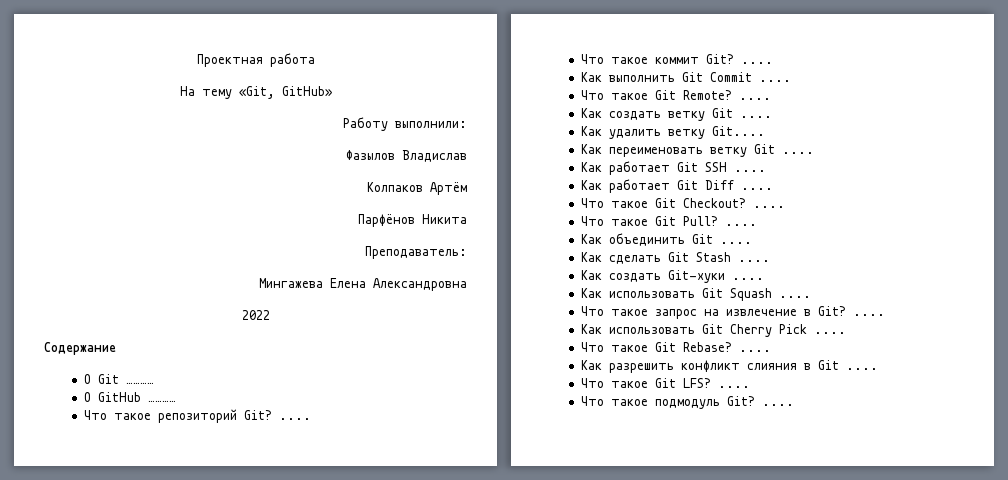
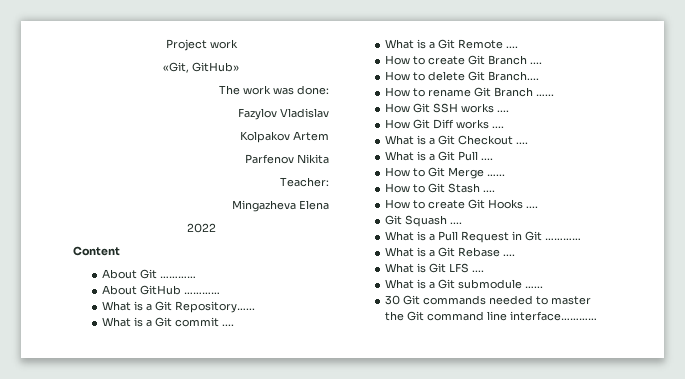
- Проектная работа
- На тему «Git, GitHub»
- Работу выполнили:
- Фазылов Владислав
- Колпаков Артём
- Парфёнов Никита
- Преподаватель:
- Мингажева Елена Александровна
+ Project work
+ «Git, GitHub»
+ The work was done:
+ Fazylov Vladislav
+ Kolpakov Artem
+ Parfenov Nikita
+ Teacher:
+ Mingazheva Elena
- Содержание
- О Git …………
- О GitHub …………
+ Content
+ About Git …………
+ About GitHub …………
- Что такое репозиторий Git? ....
- Что такое коммит Git? ....
- Как выполнить Git Commit ....
- Что такое Git Remote? ....
- Как создать ветку Git ....
- Как удалить ветку Git....
- Как переименовать ветку Git ....
- Как работает Git SSH ....
- Как работает Git Diff ....
- Что такое Git Checkout? ....
- Что такое Git Pull? ....
- Как объединить Git ....
- Как сделать Git Stash ....
- Как создать Git-хуки ....
- Как использовать Git Squash ....
+ What is a Git Repository…...
+ What is a Git commit ....
+ What is a Git Remote ....
+ How to create Git Branch ....
+ How to delete Git Branch....
+ How to rename Git Branch …...
+ How Git SSH works ....
+ How Git Diff works ....
+ What is a Git Checkout ....
+ What is a Git Pull ....
+ How to Git Merge …...
+ How to Git Stash ....
+ How to create Git Hooks ....
+ Git Squash ....
- Что такое запрос на извлечение в Git? ....
- Как использовать Git Cherry Pick ....
- Что такое Git Rebase? ....
- Как разрешить конфликт слияния в Git ....
- Что такое Git LFS? ....
- Что такое подмодуль Git? ....
+ What is a Pull Request in Git …………
+ What is a Git Rebase ....
+ What is Git LFS ....
+ What is a Git submodule …...
+ 30 Git commands needed to master the Git command line interface…………

